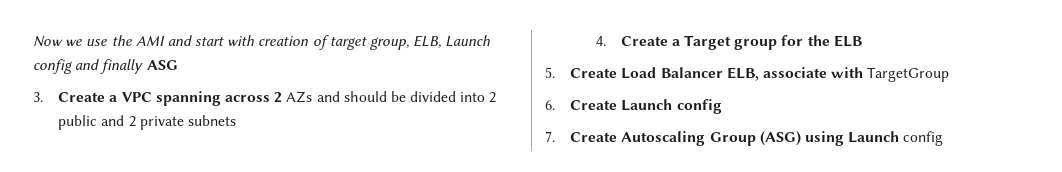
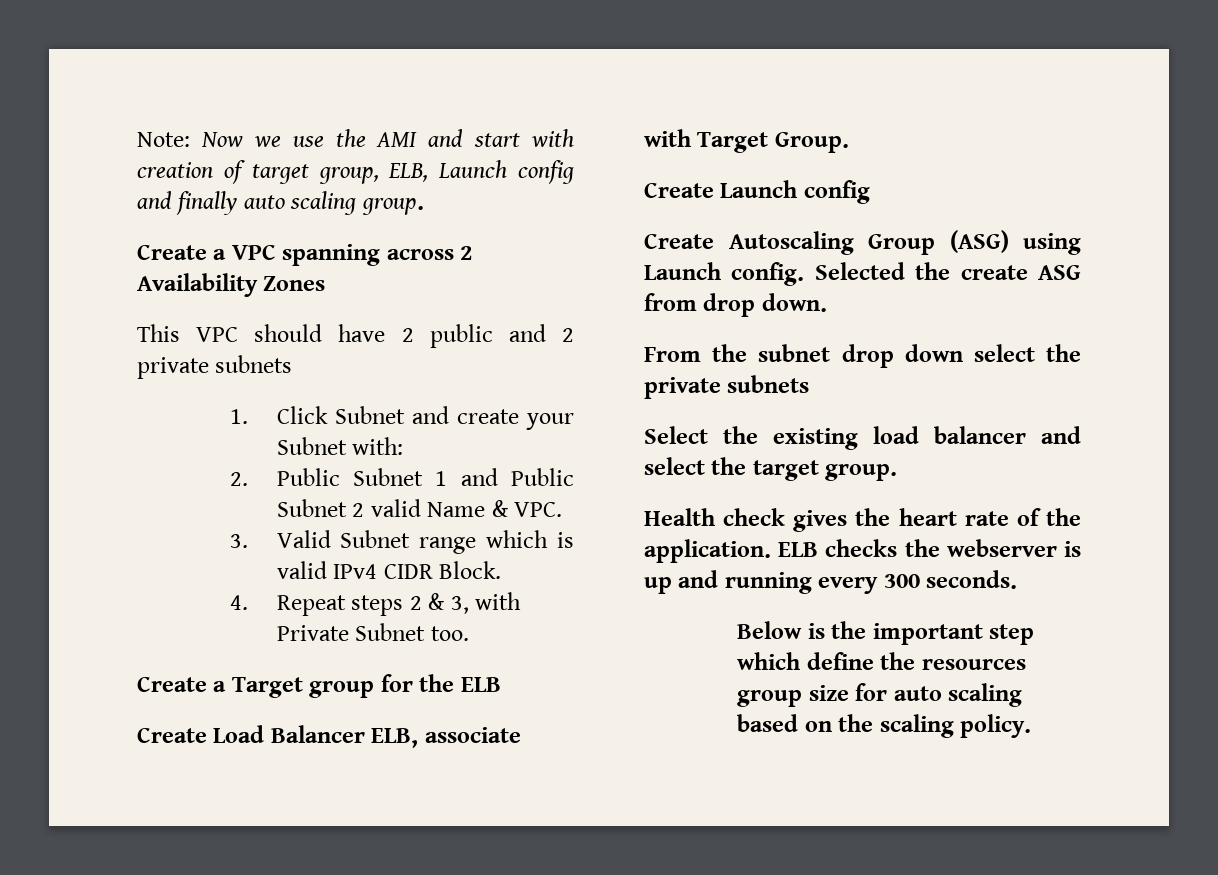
- Now we use the AMI and start with creation of target group, ELB, Launch config and finally ASG
- 3. Create a VPC spanning across 2 AZs and should be divided into 2 public and 2 private subnets
+ Note: Now we use the AMI and start with creation of target group, ELB, Launch config and finally auto scaling group.
+ Create a VPC spanning across 2 Availability Zones
+ This VPC should have 2 public and 2 private subnets
- 4. Create a Target group for the ELB
+ 1. Click Subnet and create your Subnet with:
+ 2. Public Subnet 1 and Public Subnet 2 valid Name & VPC.
+ 3. Valid Subnet range which is valid IPv4 CIDR Block.
+ 4. Repeat steps 2 & 3, with Private Subnet too.
+ Create a Target group for the ELB
- 5. Create Load Balancer ELB, associate with TargetGroup
- 6. Create Launch config
+ Create Load Balancer ELB, associate with Target Group.
+ Create Launch config
- 7. Create Autoscaling Group (ASG) using Launch config
+ Create Autoscaling Group (ASG) using Launch config. Selected the create ASG from drop down.
+ From the subnet drop down select the private subnets
+ Select the existing load balancer and select the target group.
+ Health check gives the heart rate of the application. ELB checks the webserver is up and running every 300 seconds.
+ Below is the important step which define the resources group size for auto scaling based on the scaling policy.

